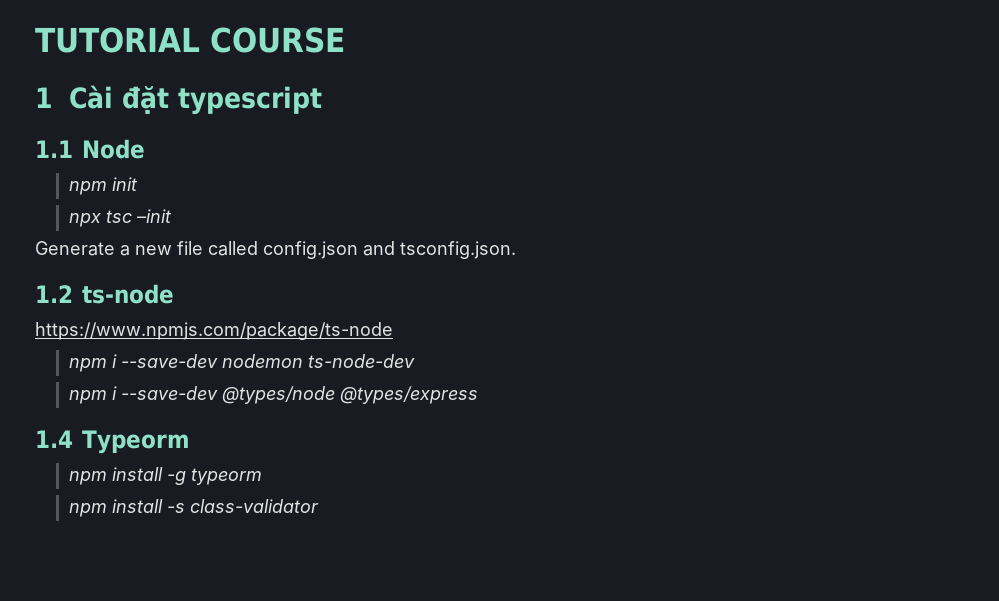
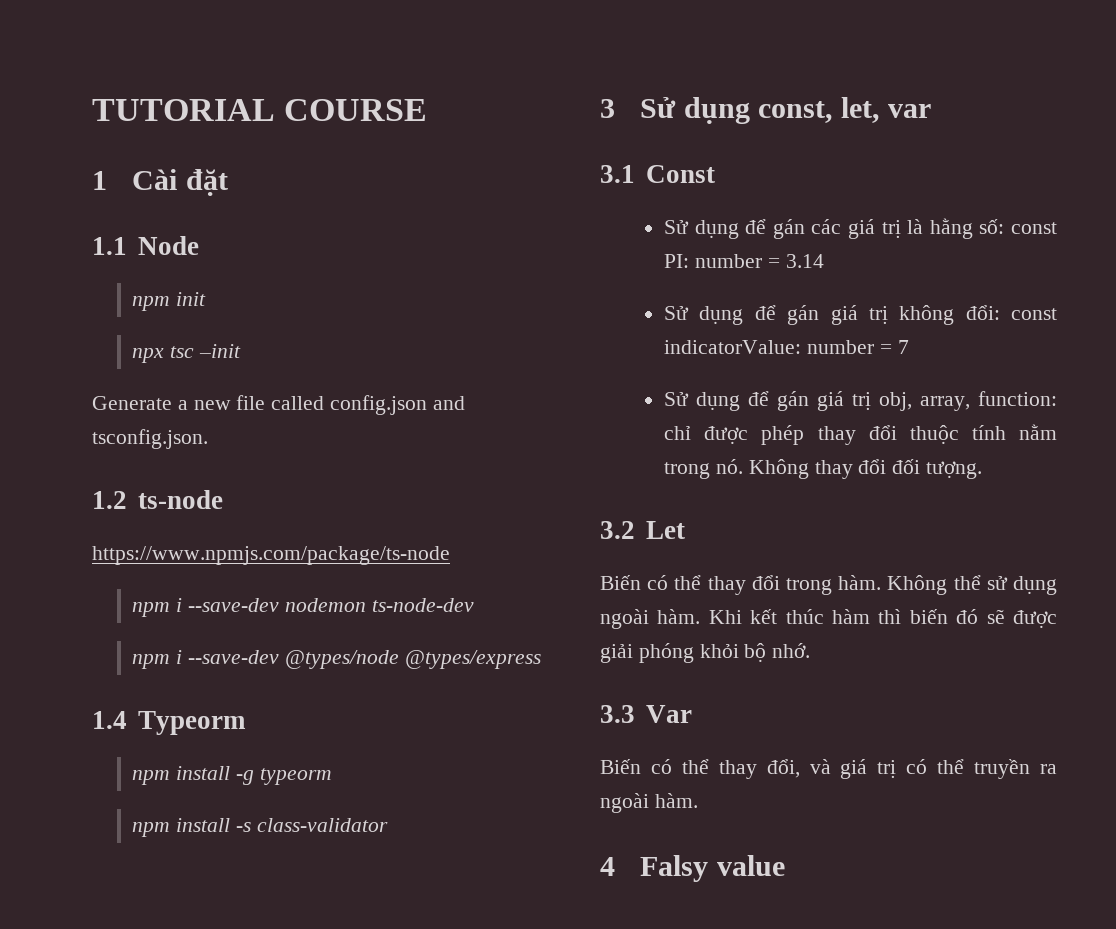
- 1 Cài đặt typescript
+ 1 Cài đặt
+ 3 Sử dụng const, let, var
+ 3.1 Const
+ Sử dụng để gán các giá trị là hằng số: const PI: number = 3.14
+ Sử dụng để gán giá trị không đổi: const indicatorValue: number = 7
+ Sử dụng để gán giá trị obj, array, function: chỉ được phép thay đổi thuộc tính nằm trong nó. Không thay đổi đối tượng.
+ 3.2 Let
+ Biến có thể thay đổi trong hàm. Không thể sử dụng ngoài hàm. Khi kết thúc hàm thì biến đó sẽ được giải phóng khỏi bộ nhớ.
+ 3.3 Var
+ Biến có thể thay đổi, và giá trị có thể truyền ra ngoài hàm.
+ 4 Falsy value

